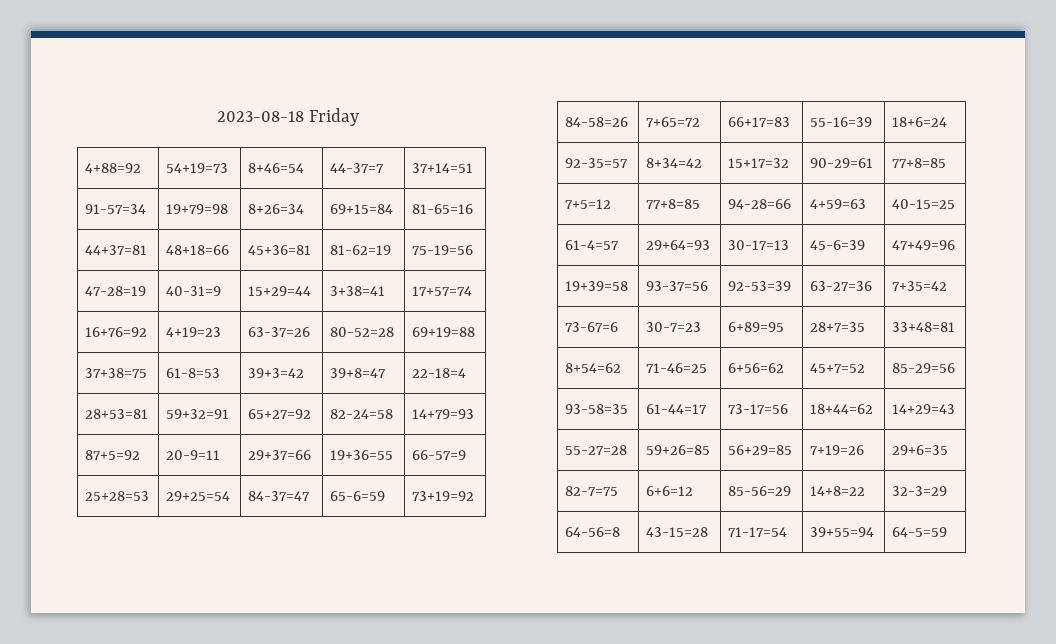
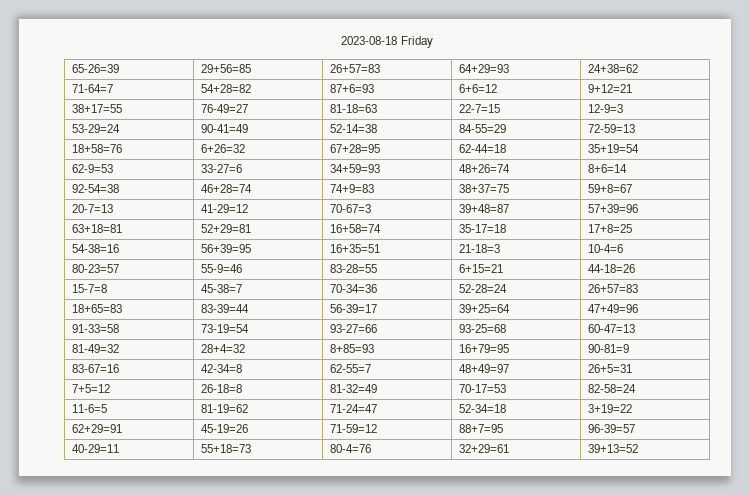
- 4+88=92 | 54+19=73 | 8+46=54 | 44-37=7 | 37+14=51
- 91-57=34 | 19+79=98 | 8+26=34 | 69+15=84 | 81-65=16
- 44+37=81 | 48+18=66 | 45+36=81 | 81-62=19 | 75-19=56
- 47-28=19 | 40-31=9 | 15+29=44 | 3+38=41 | 17+57=74
- 16+76=92 | 4+19=23 | 63-37=26 | 80-52=28 | 69+19=88
- 37+38=75 | 61-8=53 | 39+3=42 | 39+8=47 | 22-18=4
- 28+53=81 | 59+32=91 | 65+27=92 | 82-24=58 | 14+79=93
- 87+5=92 | 20-9=11 | 29+37=66 | 19+36=55 | 66-57=9
- 25+28=53 | 29+25=54 | 84-37=47 | 65-6=59 | 73+19=92
- 84-58=26 | 7+65=72 | 66+17=83 | 55-16=39 | 18+6=24
- 92-35=57 | 8+34=42 | 15+17=32 | 90-29=61 | 77+8=85
- 7+5=12 | 77+8=85 | 94-28=66 | 4+59=63 | 40-15=25
- 61-4=57 | 29+64=93 | 30-17=13 | 45-6=39 | 47+49=96
- 19+39=58 | 93-37=56 | 92-53=39 | 63-27=36 | 7+35=42
- 73-67=6 | 30-7=23 | 6+89=95 | 28+7=35 | 33+48=81
- 8+54=62 | 71-46=25 | 6+56=62 | 45+7=52 | 85-29=56
- 93-58=35 | 61-44=17 | 73-17=56 | 18+44=62 | 14+29=43
- 55-27=28 | 59+26=85 | 56+29=85 | 7+19=26 | 29+6=35
- 82-7=75 | 6+6=12 | 85-56=29 | 14+8=22 | 32-3=29
- 64-56=8 | 43-15=28 | 71-17=54 | 39+55=94 | 64-5=59
+ 65-26=39 | 29+56=85 | 26+57=83 | 64+29=93 | 24+38=62
+ 71-64=7 | 54+28=82 | 87+6=93 | 6+6=12 | 9+12=21
+ 38+17=55 | 76-49=27 | 81-18=63 | 22-7=15 | 12-9=3
+ 53-29=24 | 90-41=49 | 52-14=38 | 84-55=29 | 72-59=13
+ 18+58=76 | 6+26=32 | 67+28=95 | 62-44=18 | 35+19=54
+ 62-9=53 | 33-27=6 | 34+59=93 | 48+26=74 | 8+6=14
+ 92-54=38 | 46+28=74 | 74+9=83 | 38+37=75 | 59+8=67
+ 20-7=13 | 41-29=12 | 70-67=3 | 39+48=87 | 57+39=96
+ 63+18=81 | 52+29=81 | 16+58=74 | 35-17=18 | 17+8=25
+ 54-38=16 | 56+39=95 | 16+35=51 | 21-18=3 | 10-4=6
+ 80-23=57 | 55-9=46 | 83-28=55 | 6+15=21 | 44-18=26
+ 15-7=8 | 45-38=7 | 70-34=36 | 52-28=24 | 26+57=83
+ 18+65=83 | 83-39=44 | 56-39=17 | 39+25=64 | 47+49=96
+ 91-33=58 | 73-19=54 | 93-27=66 | 93-25=68 | 60-47=13
+ 81-49=32 | 28+4=32 | 8+85=93 | 16+79=95 | 90-81=9
+ 83-67=16 | 42-34=8 | 62-55=7 | 48+49=97 | 26+5=31
+ 7+5=12 | 26-18=8 | 81-32=49 | 70-17=53 | 82-58=24
+ 11-6=5 | 81-19=62 | 71-24=47 | 52-34=18 | 3+19=22
+ 62+29=91 | 45-19=26 | 71-59=12 | 88+7=95 | 96-39=57
+ 40-29=11 | 55+18=73 | 80-4=76 | 32+29=61 | 39+13=52

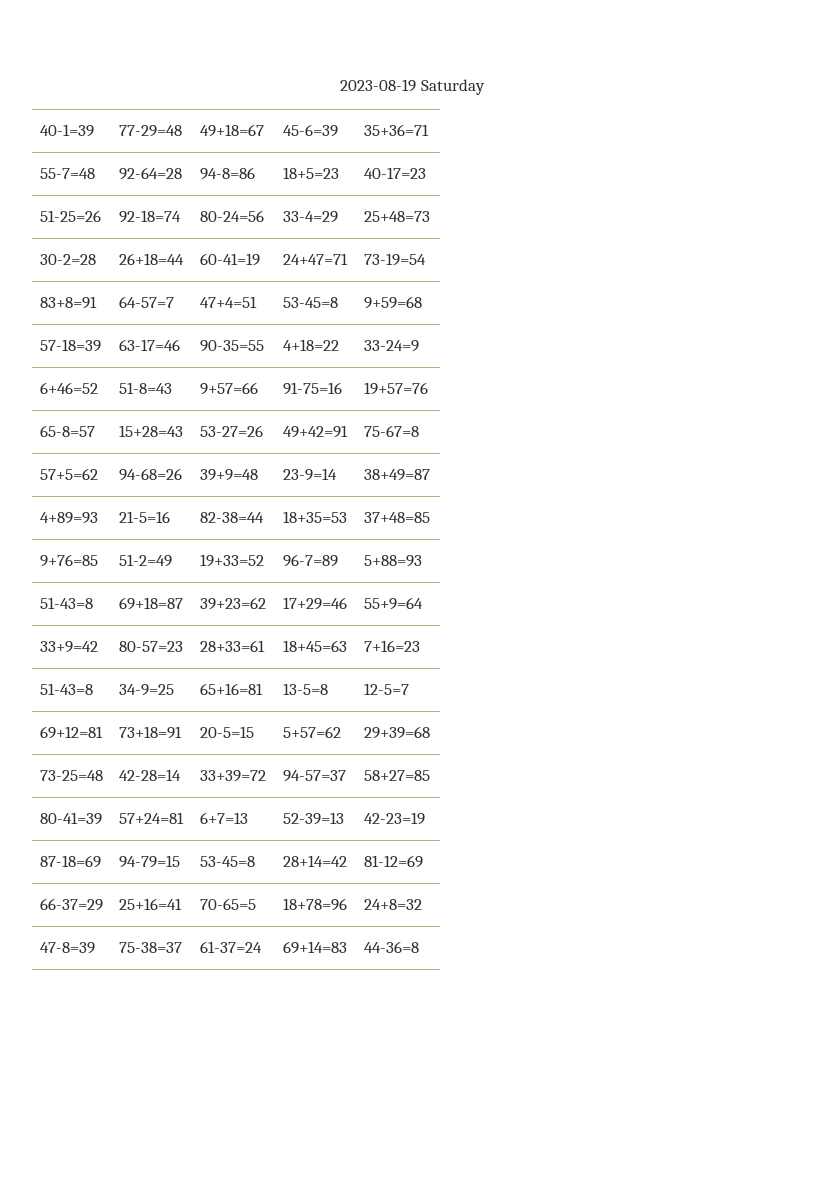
- 2023-08-18 Friday
- 65-26=39 | 29+56=85 | 26+57=83 | 64+29=93 | 24+38=62
- 71-64=7 | 54+28=82 | 87+6=93 | 6+6=12 | 9+12=21
- 38+17=55 | 76-49=27 | 81-18=63 | 22-7=15 | 12-9=3
- 53-29=24 | 90-41=49 | 52-14=38 | 84-55=29 | 72-59=13
- 18+58=76 | 6+26=32 | 67+28=95 | 62-44=18 | 35+19=54
- 62-9=53 | 33-27=6 | 34+59=93 | 48+26=74 | 8+6=14
- 92-54=38 | 46+28=74 | 74+9=83 | 38+37=75 | 59+8=67
- 20-7=13 | 41-29=12 | 70-67=3 | 39+48=87 | 57+39=96
- 63+18=81 | 52+29=81 | 16+58=74 | 35-17=18 | 17+8=25
- 54-38=16 | 56+39=95 | 16+35=51 | 21-18=3 | 10-4=6
- 80-23=57 | 55-9=46 | 83-28=55 | 6+15=21 | 44-18=26
- 15-7=8 | 45-38=7 | 70-34=36 | 52-28=24 | 26+57=83
- 18+65=83 | 83-39=44 | 56-39=17 | 39+25=64 | 47+49=96
- 91-33=58 | 73-19=54 | 93-27=66 | 93-25=68 | 60-47=13
- 81-49=32 | 28+4=32 | 8+85=93 | 16+79=95 | 90-81=9
- 83-67=16 | 42-34=8 | 62-55=7 | 48+49=97 | 26+5=31
- 7+5=12 | 26-18=8 | 81-32=49 | 70-17=53 | 82-58=24
- 11-6=5 | 81-19=62 | 71-24=47 | 52-34=18 | 3+19=22
- 62+29=91 | 45-19=26 | 71-59=12 | 88+7=95 | 96-39=57
- 40-29=11 | 55+18=73 | 80-4=76 | 32+29=61 | 39+13=52
+ 2023-08-19 Saturday
+ 40-1=39 | 77-29=48 | 49+18=67 | 45-6=39 | 35+36=71
+ 55-7=48 | 92-64=28 | 94-8=86 | 18+5=23 | 40-17=23
+ 51-25=26 | 92-18=74 | 80-24=56 | 33-4=29 | 25+48=73
+ 30-2=28 | 26+18=44 | 60-41=19 | 24+47=71 | 73-19=54
+ 83+8=91 | 64-57=7 | 47+4=51 | 53-45=8 | 9+59=68
+ 57-18=39 | 63-17=46 | 90-35=55 | 4+18=22 | 33-24=9
+ 6+46=52 | 51-8=43 | 9+57=66 | 91-75=16 | 19+57=76
+ 65-8=57 | 15+28=43 | 53-27=26 | 49+42=91 | 75-67=8
+ 57+5=62 | 94-68=26 | 39+9=48 | 23-9=14 | 38+49=87
+ 4+89=93 | 21-5=16 | 82-38=44 | 18+35=53 | 37+48=85
+ 9+76=85 | 51-2=49 | 19+33=52 | 96-7=89 | 5+88=93
+ 51-43=8 | 69+18=87 | 39+23=62 | 17+29=46 | 55+9=64
+ 33+9=42 | 80-57=23 | 28+33=61 | 18+45=63 | 7+16=23
+ 51-43=8 | 34-9=25 | 65+16=81 | 13-5=8 | 12-5=7
+ 69+12=81 | 73+18=91 | 20-5=15 | 5+57=62 | 29+39=68
+ 73-25=48 | 42-28=14 | 33+39=72 | 94-57=37 | 58+27=85
+ 80-41=39 | 57+24=81 | 6+7=13 | 52-39=13 | 42-23=19
+ 87-18=69 | 94-79=15 | 53-45=8 | 28+14=42 | 81-12=69
+ 66-37=29 | 25+16=41 | 70-65=5 | 18+78=96 | 24+8=32
+ 47-8=39 | 75-38=37 | 61-37=24 | 69+14=83 | 44-36=8

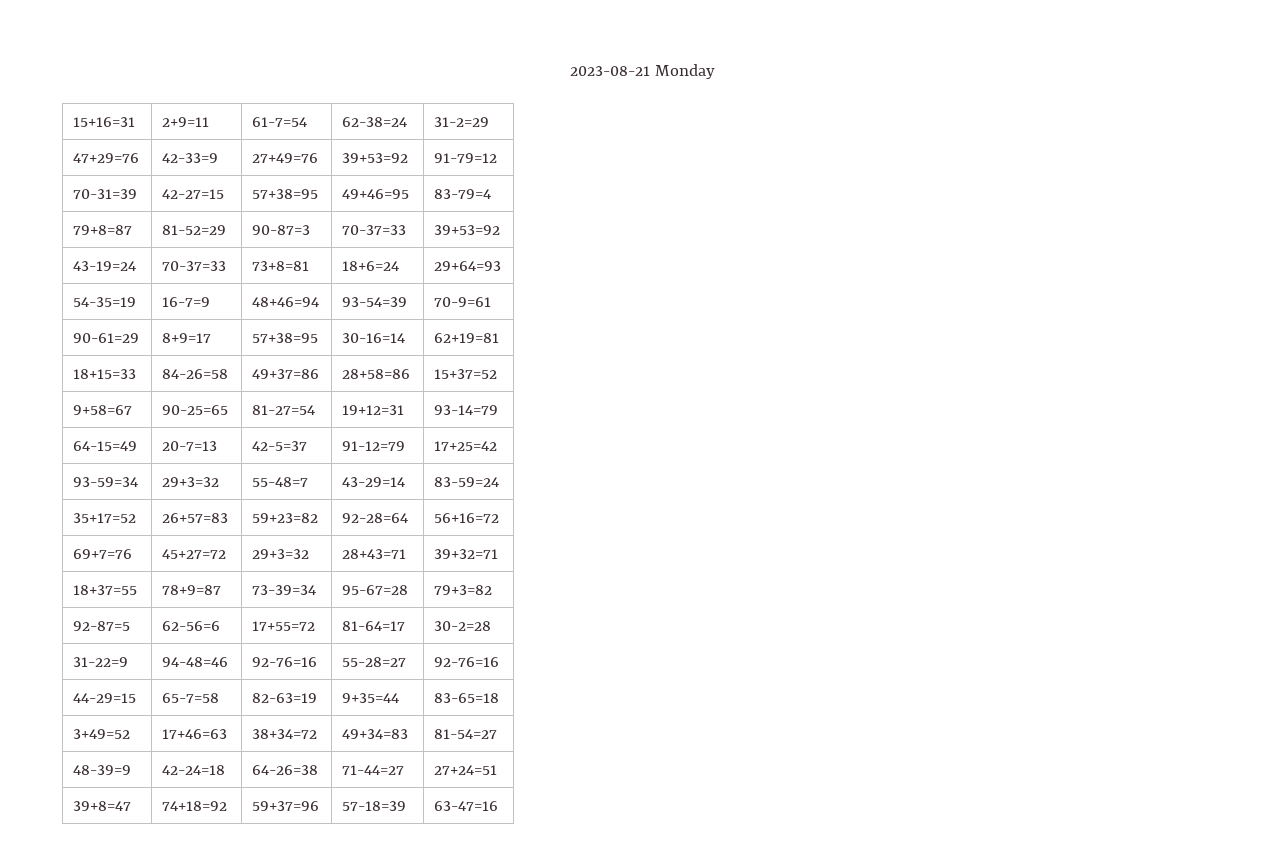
- 2023-08-19 Saturday
- 40-1=39 | 77-29=48 | 49+18=67 | 45-6=39 | 35+36=71
- 55-7=48 | 92-64=28 | 94-8=86 | 18+5=23 | 40-17=23
- 51-25=26 | 92-18=74 | 80-24=56 | 33-4=29 | 25+48=73
- 30-2=28 | 26+18=44 | 60-41=19 | 24+47=71 | 73-19=54
- 83+8=91 | 64-57=7 | 47+4=51 | 53-45=8 | 9+59=68
- 57-18=39 | 63-17=46 | 90-35=55 | 4+18=22 | 33-24=9
- 6+46=52 | 51-8=43 | 9+57=66 | 91-75=16 | 19+57=76
- 65-8=57 | 15+28=43 | 53-27=26 | 49+42=91 | 75-67=8
- 57+5=62 | 94-68=26 | 39+9=48 | 23-9=14 | 38+49=87
- 4+89=93 | 21-5=16 | 82-38=44 | 18+35=53 | 37+48=85
- 9+76=85 | 51-2=49 | 19+33=52 | 96-7=89 | 5+88=93
- 51-43=8 | 69+18=87 | 39+23=62 | 17+29=46 | 55+9=64
- 33+9=42 | 80-57=23 | 28+33=61 | 18+45=63 | 7+16=23
- 51-43=8 | 34-9=25 | 65+16=81 | 13-5=8 | 12-5=7
- 69+12=81 | 73+18=91 | 20-5=15 | 5+57=62 | 29+39=68
- 73-25=48 | 42-28=14 | 33+39=72 | 94-57=37 | 58+27=85
- 80-41=39 | 57+24=81 | 6+7=13 | 52-39=13 | 42-23=19
- 87-18=69 | 94-79=15 | 53-45=8 | 28+14=42 | 81-12=69
- 66-37=29 | 25+16=41 | 70-65=5 | 18+78=96 | 24+8=32
- 47-8=39 | 75-38=37 | 61-37=24 | 69+14=83 | 44-36=8
+ 2023-08-21 Monday
+ 15+16=31 | 2+9=11 | 61-7=54 | 62-38=24 | 31-2=29
+ 47+29=76 | 42-33=9 | 27+49=76 | 39+53=92 | 91-79=12
+ 70-31=39 | 42-27=15 | 57+38=95 | 49+46=95 | 83-79=4
+ 79+8=87 | 81-52=29 | 90-87=3 | 70-37=33 | 39+53=92
+ 43-19=24 | 70-37=33 | 73+8=81 | 18+6=24 | 29+64=93
+ 54-35=19 | 16-7=9 | 48+46=94 | 93-54=39 | 70-9=61
+ 90-61=29 | 8+9=17 | 57+38=95 | 30-16=14 | 62+19=81
+ 18+15=33 | 84-26=58 | 49+37=86 | 28+58=86 | 15+37=52
+ 9+58=67 | 90-25=65 | 81-27=54 | 19+12=31 | 93-14=79
+ 64-15=49 | 20-7=13 | 42-5=37 | 91-12=79 | 17+25=42
+ 93-59=34 | 29+3=32 | 55-48=7 | 43-29=14 | 83-59=24
+ 35+17=52 | 26+57=83 | 59+23=82 | 92-28=64 | 56+16=72
+ 69+7=76 | 45+27=72 | 29+3=32 | 28+43=71 | 39+32=71
+ 18+37=55 | 78+9=87 | 73-39=34 | 95-67=28 | 79+3=82
+ 92-87=5 | 62-56=6 | 17+55=72 | 81-64=17 | 30-2=28
+ 31-22=9 | 94-48=46 | 92-76=16 | 55-28=27 | 92-76=16
+ 44-29=15 | 65-7=58 | 82-63=19 | 9+35=44 | 83-65=18
+ 3+49=52 | 17+46=63 | 38+34=72 | 49+34=83 | 81-54=27
+ 48-39=9 | 42-24=18 | 64-26=38 | 71-44=27 | 27+24=51
+ 39+8=47 | 74+18=92 | 59+37=96 | 57-18=39 | 63-47=16

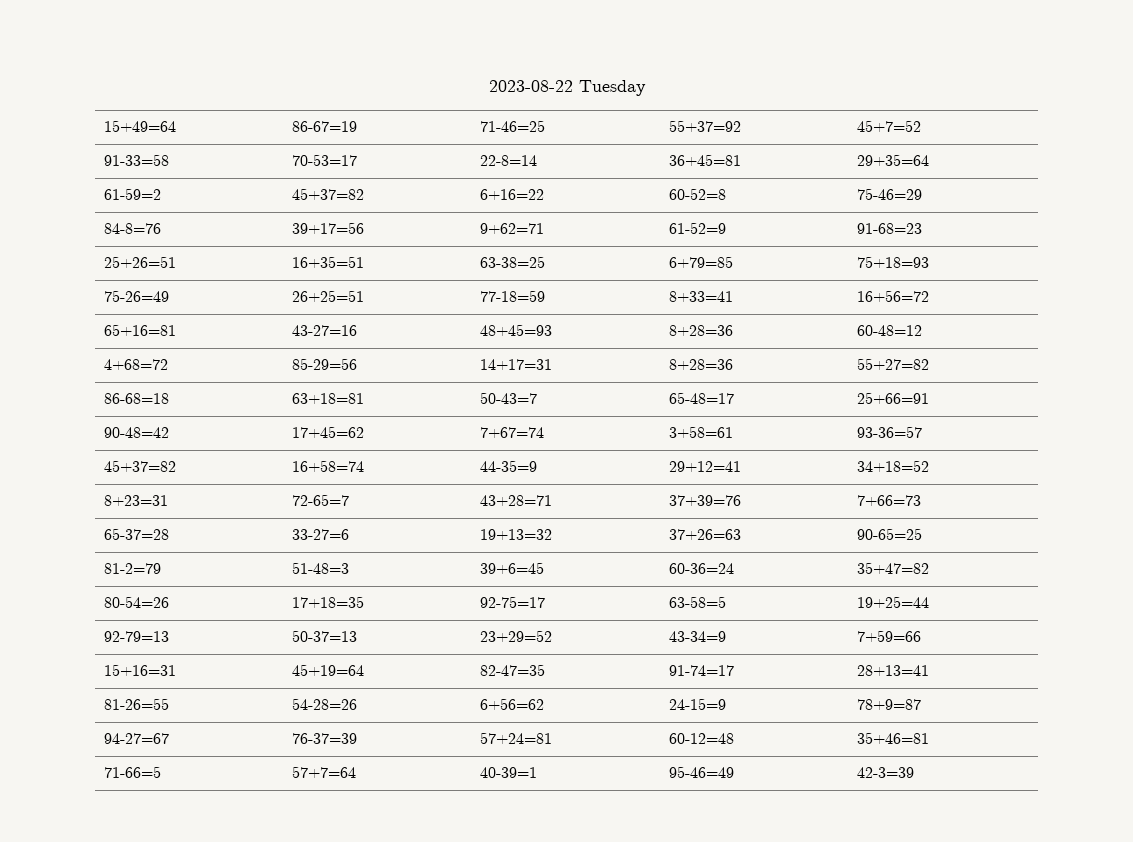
- 2023-08-21 Monday
- 15+16=31 | 2+9=11 | 61-7=54 | 62-38=24 | 31-2=29
- 47+29=76 | 42-33=9 | 27+49=76 | 39+53=92 | 91-79=12
- 70-31=39 | 42-27=15 | 57+38=95 | 49+46=95 | 83-79=4
- 79+8=87 | 81-52=29 | 90-87=3 | 70-37=33 | 39+53=92
- 43-19=24 | 70-37=33 | 73+8=81 | 18+6=24 | 29+64=93
- 54-35=19 | 16-7=9 | 48+46=94 | 93-54=39 | 70-9=61
- 90-61=29 | 8+9=17 | 57+38=95 | 30-16=14 | 62+19=81
- 18+15=33 | 84-26=58 | 49+37=86 | 28+58=86 | 15+37=52
- 9+58=67 | 90-25=65 | 81-27=54 | 19+12=31 | 93-14=79
- 64-15=49 | 20-7=13 | 42-5=37 | 91-12=79 | 17+25=42
- 93-59=34 | 29+3=32 | 55-48=7 | 43-29=14 | 83-59=24
- 35+17=52 | 26+57=83 | 59+23=82 | 92-28=64 | 56+16=72
- 69+7=76 | 45+27=72 | 29+3=32 | 28+43=71 | 39+32=71
- 18+37=55 | 78+9=87 | 73-39=34 | 95-67=28 | 79+3=82
- 92-87=5 | 62-56=6 | 17+55=72 | 81-64=17 | 30-2=28
- 31-22=9 | 94-48=46 | 92-76=16 | 55-28=27 | 92-76=16
- 44-29=15 | 65-7=58 | 82-63=19 | 9+35=44 | 83-65=18
- 3+49=52 | 17+46=63 | 38+34=72 | 49+34=83 | 81-54=27
- 48-39=9 | 42-24=18 | 64-26=38 | 71-44=27 | 27+24=51
- 39+8=47 | 74+18=92 | 59+37=96 | 57-18=39 | 63-47=16
+ 2023-08-22 Tuesday
+ 15+49=64 | 86-67=19 | 71-46=25 | 55+37=92 | 45+7=52
+ 91-33=58 | 70-53=17 | 22-8=14 | 36+45=81 | 29+35=64
+ 61-59=2 | 45+37=82 | 6+16=22 | 60-52=8 | 75-46=29
+ 84-8=76 | 39+17=56 | 9+62=71 | 61-52=9 | 91-68=23
+ 25+26=51 | 16+35=51 | 63-38=25 | 6+79=85 | 75+18=93
+ 75-26=49 | 26+25=51 | 77-18=59 | 8+33=41 | 16+56=72
+ 65+16=81 | 43-27=16 | 48+45=93 | 8+28=36 | 60-48=12
+ 4+68=72 | 85-29=56 | 14+17=31 | 8+28=36 | 55+27=82
+ 86-68=18 | 63+18=81 | 50-43=7 | 65-48=17 | 25+66=91
+ 90-48=42 | 17+45=62 | 7+67=74 | 3+58=61 | 93-36=57
+ 45+37=82 | 16+58=74 | 44-35=9 | 29+12=41 | 34+18=52
+ 8+23=31 | 72-65=7 | 43+28=71 | 37+39=76 | 7+66=73
+ 65-37=28 | 33-27=6 | 19+13=32 | 37+26=63 | 90-65=25
+ 81-2=79 | 51-48=3 | 39+6=45 | 60-36=24 | 35+47=82
+ 80-54=26 | 17+18=35 | 92-75=17 | 63-58=5 | 19+25=44
+ 92-79=13 | 50-37=13 | 23+29=52 | 43-34=9 | 7+59=66
+ 15+16=31 | 45+19=64 | 82-47=35 | 91-74=17 | 28+13=41
+ 81-26=55 | 54-28=26 | 6+56=62 | 24-15=9 | 78+9=87
+ 94-27=67 | 76-37=39 | 57+24=81 | 60-12=48 | 35+46=81
+ 71-66=5 | 57+7=64 | 40-39=1 | 95-46=49 | 42-3=39

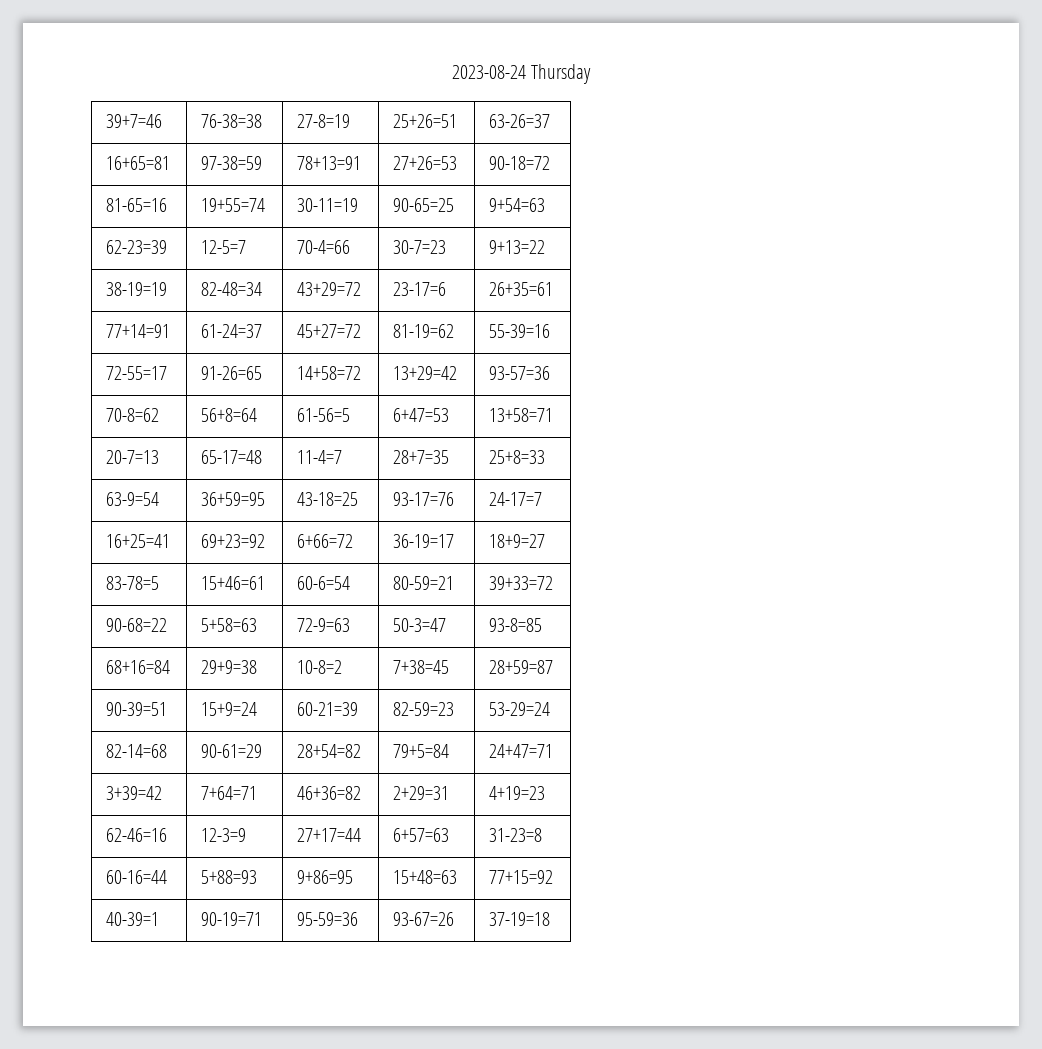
- 2023-08-22 Tuesday
- 15+49=64 | 86-67=19 | 71-46=25 | 55+37=92 | 45+7=52
- 91-33=58 | 70-53=17 | 22-8=14 | 36+45=81 | 29+35=64
- 61-59=2 | 45+37=82 | 6+16=22 | 60-52=8 | 75-46=29
- 84-8=76 | 39+17=56 | 9+62=71 | 61-52=9 | 91-68=23
- 25+26=51 | 16+35=51 | 63-38=25 | 6+79=85 | 75+18=93
- 75-26=49 | 26+25=51 | 77-18=59 | 8+33=41 | 16+56=72
- 65+16=81 | 43-27=16 | 48+45=93 | 8+28=36 | 60-48=12
- 4+68=72 | 85-29=56 | 14+17=31 | 8+28=36 | 55+27=82
- 86-68=18 | 63+18=81 | 50-43=7 | 65-48=17 | 25+66=91
- 90-48=42 | 17+45=62 | 7+67=74 | 3+58=61 | 93-36=57
- 45+37=82 | 16+58=74 | 44-35=9 | 29+12=41 | 34+18=52
- 8+23=31 | 72-65=7 | 43+28=71 | 37+39=76 | 7+66=73
- 65-37=28 | 33-27=6 | 19+13=32 | 37+26=63 | 90-65=25
- 81-2=79 | 51-48=3 | 39+6=45 | 60-36=24 | 35+47=82
- 80-54=26 | 17+18=35 | 92-75=17 | 63-58=5 | 19+25=44
- 92-79=13 | 50-37=13 | 23+29=52 | 43-34=9 | 7+59=66
- 15+16=31 | 45+19=64 | 82-47=35 | 91-74=17 | 28+13=41
- 81-26=55 | 54-28=26 | 6+56=62 | 24-15=9 | 78+9=87
- 94-27=67 | 76-37=39 | 57+24=81 | 60-12=48 | 35+46=81
- 71-66=5 | 57+7=64 | 40-39=1 | 95-46=49 | 42-3=39
+ 2023-08-24 Thursday
+ 39+7=46 | 76-38=38 | 27-8=19 | 25+26=51 | 63-26=37
+ 16+65=81 | 97-38=59 | 78+13=91 | 27+26=53 | 90-18=72
+ 81-65=16 | 19+55=74 | 30-11=19 | 90-65=25 | 9+54=63
+ 62-23=39 | 12-5=7 | 70-4=66 | 30-7=23 | 9+13=22
+ 38-19=19 | 82-48=34 | 43+29=72 | 23-17=6 | 26+35=61
+ 77+14=91 | 61-24=37 | 45+27=72 | 81-19=62 | 55-39=16
+ 72-55=17 | 91-26=65 | 14+58=72 | 13+29=42 | 93-57=36
+ 70-8=62 | 56+8=64 | 61-56=5 | 6+47=53 | 13+58=71
+ 20-7=13 | 65-17=48 | 11-4=7 | 28+7=35 | 25+8=33
+ 63-9=54 | 36+59=95 | 43-18=25 | 93-17=76 | 24-17=7
+ 16+25=41 | 69+23=92 | 6+66=72 | 36-19=17 | 18+9=27
+ 83-78=5 | 15+46=61 | 60-6=54 | 80-59=21 | 39+33=72
+ 90-68=22 | 5+58=63 | 72-9=63 | 50-3=47 | 93-8=85
+ 68+16=84 | 29+9=38 | 10-8=2 | 7+38=45 | 28+59=87
+ 90-39=51 | 15+9=24 | 60-21=39 | 82-59=23 | 53-29=24
+ 82-14=68 | 90-61=29 | 28+54=82 | 79+5=84 | 24+47=71
+ 3+39=42 | 7+64=71 | 46+36=82 | 2+29=31 | 4+19=23
+ 62-46=16 | 12-3=9 | 27+17=44 | 6+57=63 | 31-23=8
+ 60-16=44 | 5+88=93 | 9+86=95 | 15+48=63 | 77+15=92
+ 40-39=1 | 90-19=71 | 95-59=36 | 93-67=26 | 37-19=18

